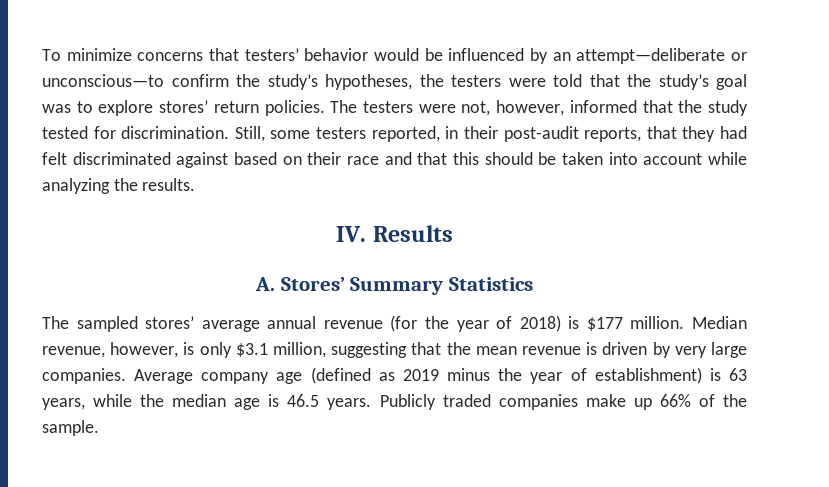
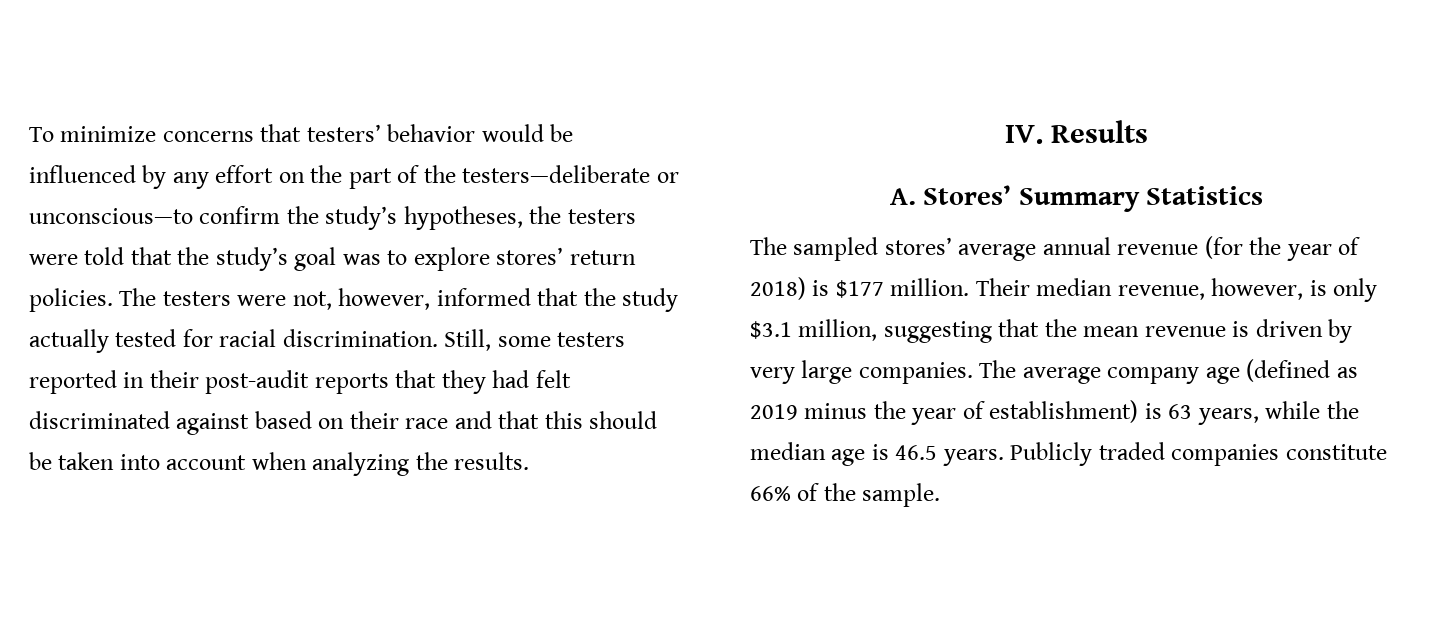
- To minimize concerns that testers’ behavior would be influenced by an attempt—deliberate or unconscious—to confirm the study’s hypotheses, the testers were told that the study’s goal was to explore stores’ return policies.
+ To minimize concerns that testers’ behavior would be influenced by any effort on the part of the testers—deliberate or unconscious—to confirm the study’s hypotheses, the testers were told that the study’s goal was to explore stores’ return policies.
- The testers were not, however, informed that the study tested for discrimination.
+ The testers were not, however, informed that the study actually tested for racial discrimination.
- Still, some testers reported, in their post-audit reports, that they had felt discriminated against based on their race and that this should be taken into account while analyzing the results.
+ Still, some testers reported in their post-audit reports that they had felt discriminated against based on their race and that this should be taken into account when analyzing the results.
- Median revenue, however, is only $3.1 million, suggesting that the mean revenue is driven by very large companies.
+ Their median revenue, however, is only $3.1 million, suggesting that the mean revenue is driven by very large companies.
- Average company age (defined as 2019 minus the year of establishment) is 63 years, while the median age is 46.5 years.
+ The average company age (defined as 2019 minus the year of establishment) is 63 years, while the median age is 46.5 years.
- Publicly traded companies make up 66% of the sample.
+ Publicly traded companies constitute 66% of the sample.

